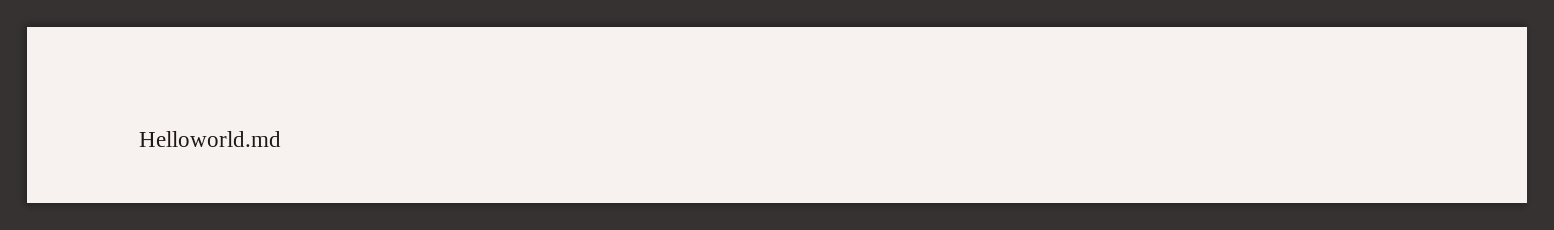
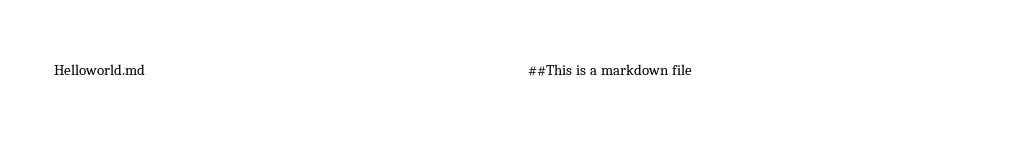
+ ##This is a markdown file

